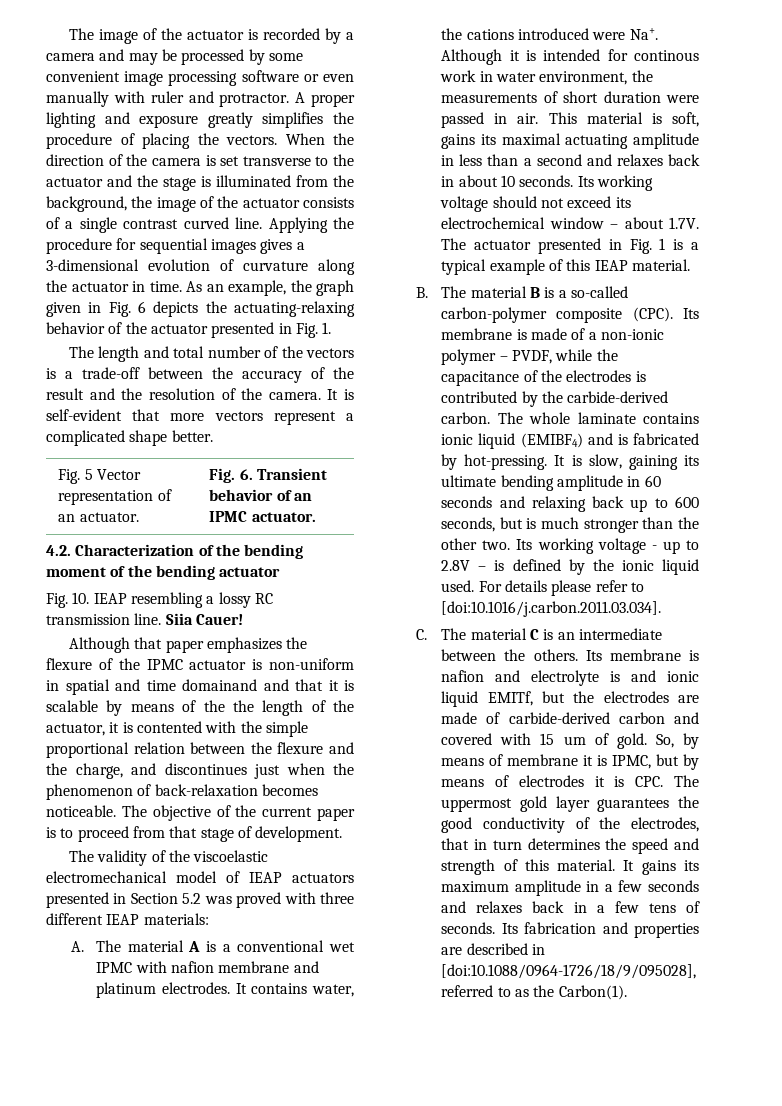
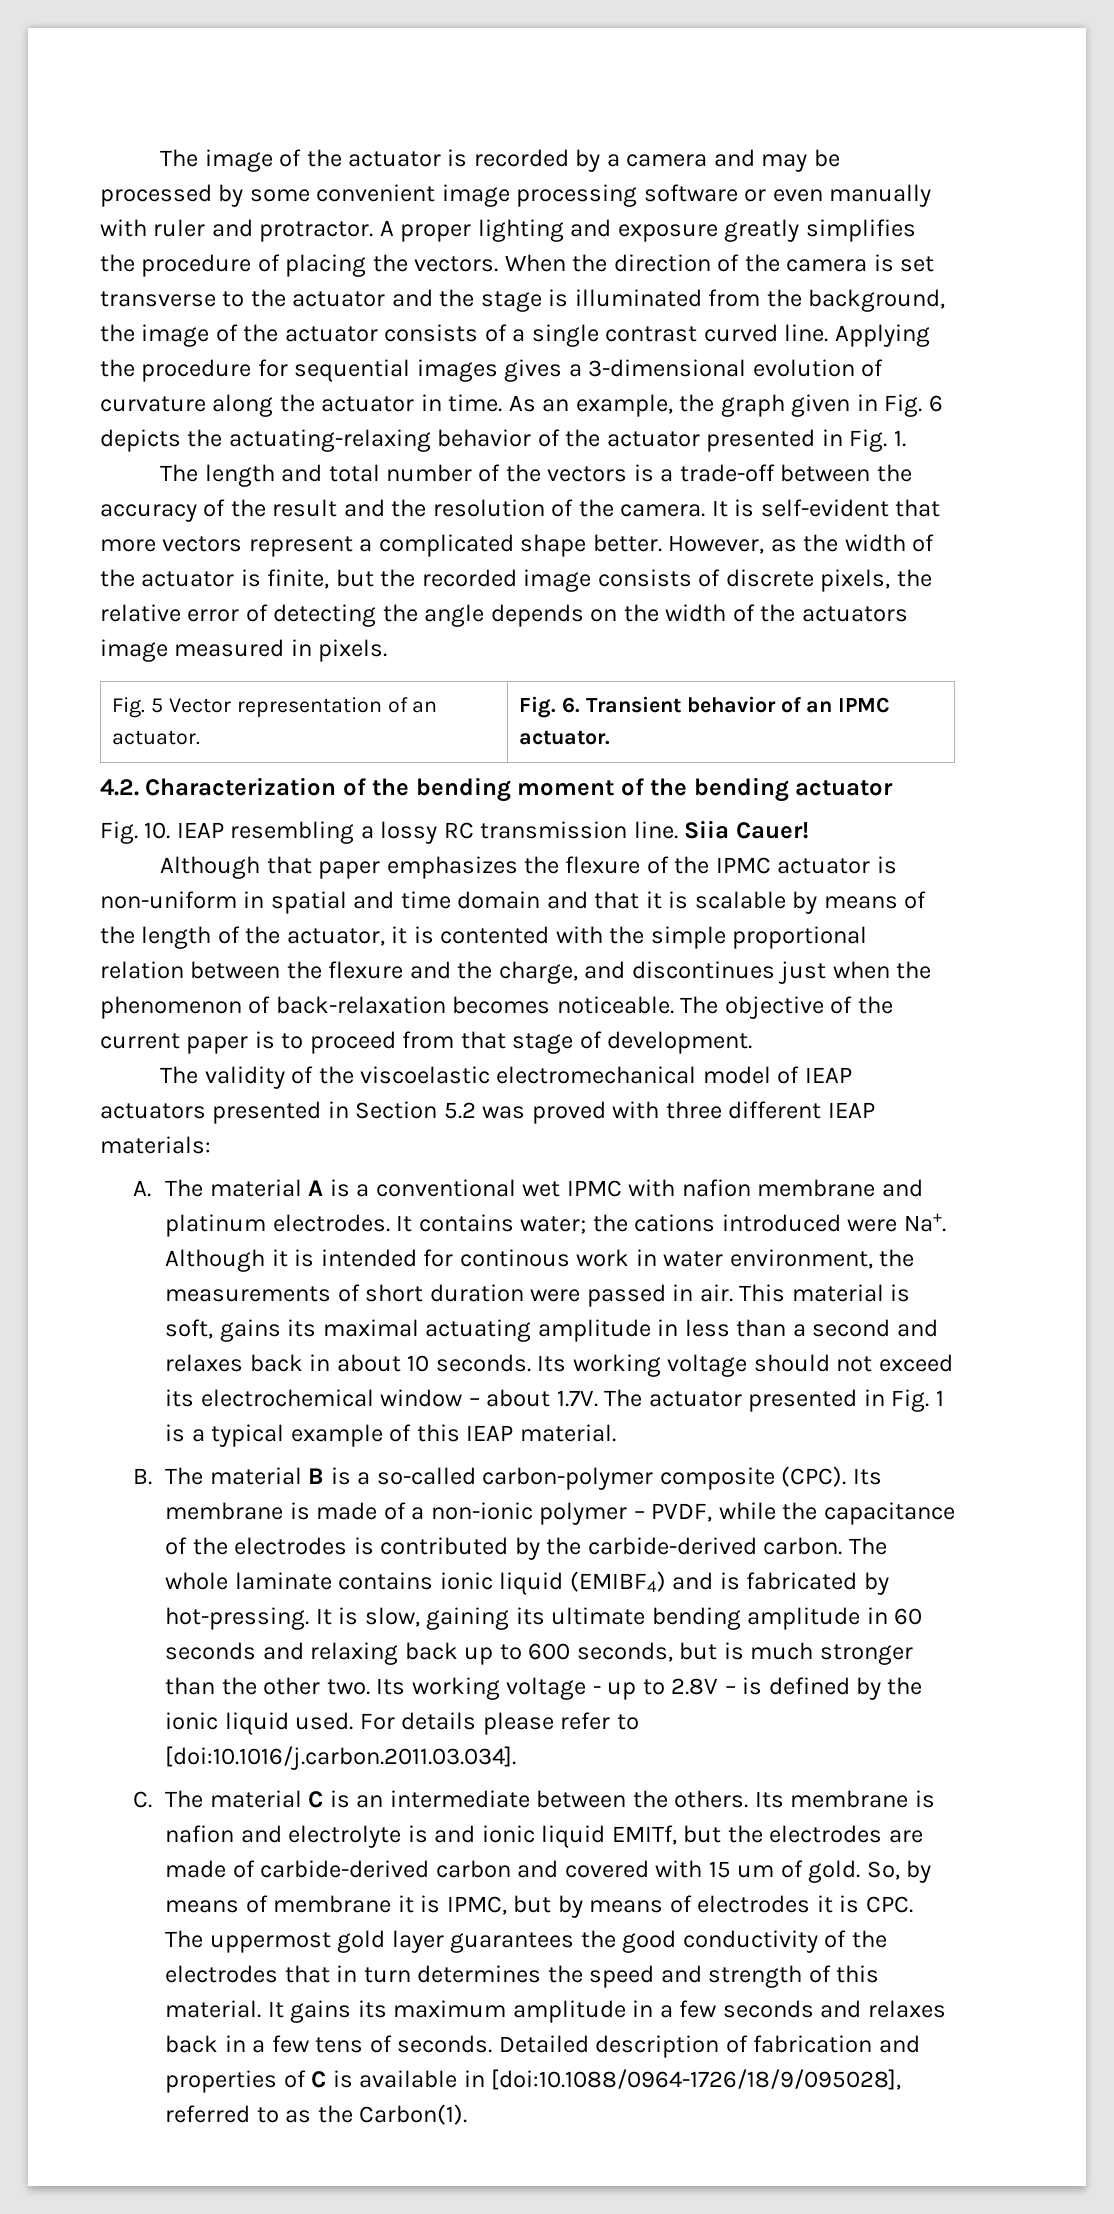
+ However, as the width of the actuator is finite, but the recorded image consists of discrete pixels, the relative error of detecting the angle depends on the width of the actuators image measured in pixels.
- Although that paper emphasizes the flexure of the IPMC actuator is non-uniform in spatial and time domainand and that it is scalable by means of the the length of the actuator, it is contented with the simple proportional relation between the flexure and the charge, and discontinues just when the phenomenon of back-relaxation becomes noticeable.
+ Although that paper emphasizes the flexure of the IPMC actuator is non-uniform in spatial and time domain and that it is scalable by means of the length of the actuator, it is contented with the simple proportional relation between the flexure and the charge, and discontinues just when the phenomenon of back-relaxation becomes noticeable.
- It contains water, the cations introduced were Na+. Although it is intended for continous work in water environment, the measurements of short duration were passed in air.
+ It contains water; the cations introduced were Na+. Although it is intended for continous work in water environment, the measurements of short duration were passed in air.
- So, by means of membrane it is IPMC, but by means of electrodes it is CPC. The uppermost gold layer guarantees the good conductivity of the electrodes, that in turn determines the speed and strength of this material.
+ So, by means of membrane it is IPMC, but by means of electrodes it is CPC. The uppermost gold layer guarantees the good conductivity of the electrodes that in turn determines the speed and strength of this material.
- Its fabrication and properties are described in [doi:10.1088/0964-1726/18/9/095028], referred to as the Carbon(1).
+ Detailed description of fabrication and properties of C is available in [doi:10.1088/0964-1726/18/9/095028], referred to as the Carbon(1).

